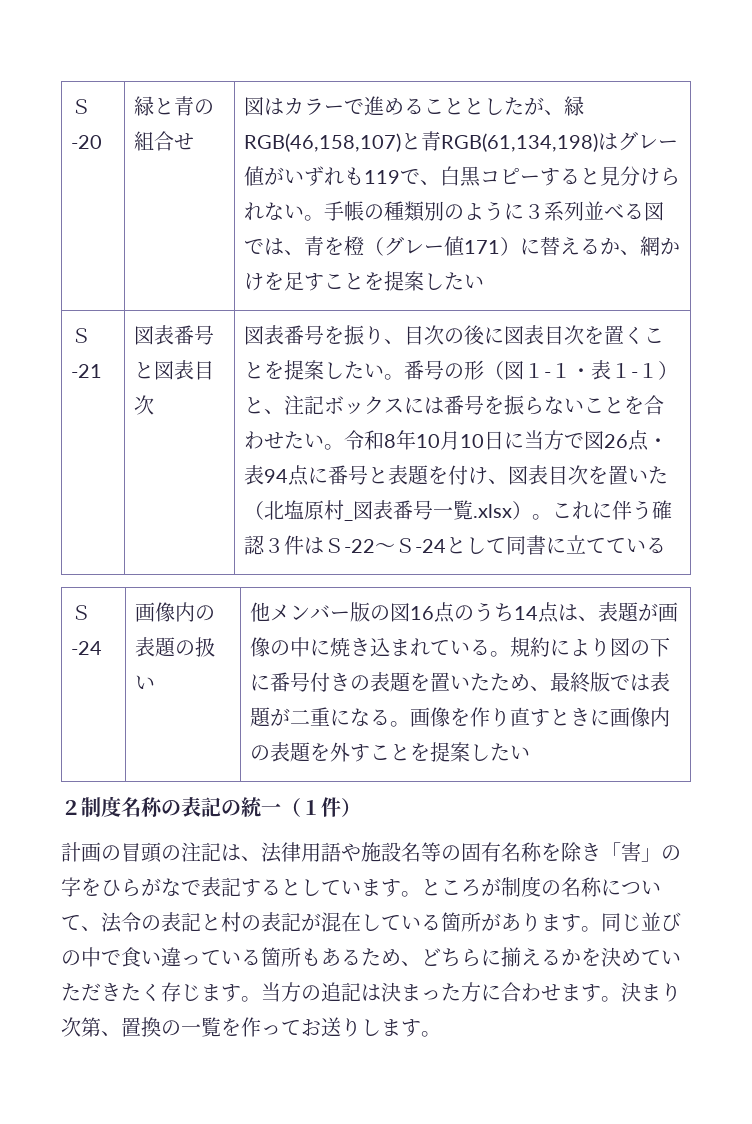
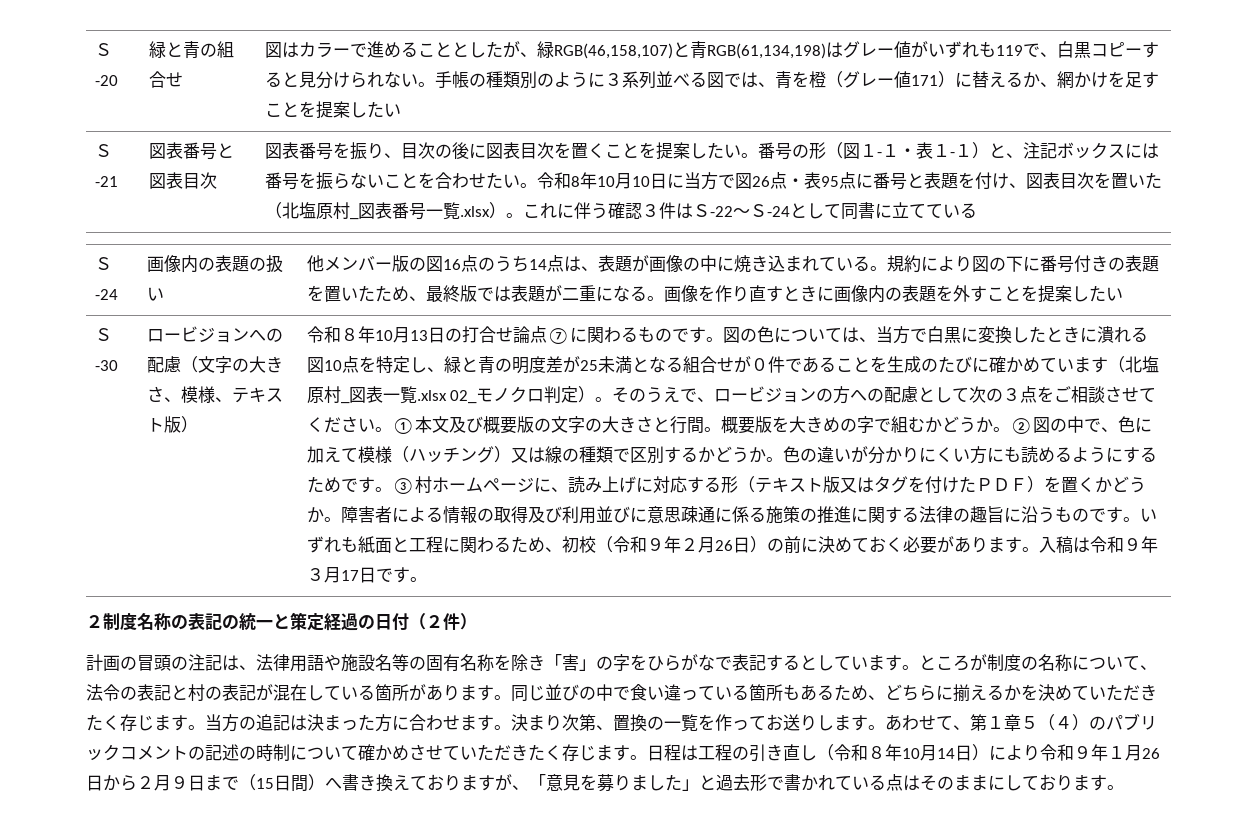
- 令和8年10月10日に当方で図26点・表94点に番号と表題を付け、図表目次を置いた（北塩原村_図表番号一覧.xlsx）。
+ 令和8年10月10日に当方で図26点・表95点に番号と表題を付け、図表目次を置いた（北塩原村_図表番号一覧.xlsx）。
+ Ｓ-30 | ロービジョンへの配慮（文字の大きさ、模様、テキスト版） | 令和８年10月13日の打合せ論点⑦に関わるものです。図の色については、当方で白黒に変換したときに潰れる図10点を特定し、緑と青の明度差が25未満となる組合せが０件であることを生成のたびに確かめています（北塩原村_図表一覧.xlsx 02_モノクロ判定）。そのうえで、ロービジョンの方への配慮として次の３点をご相談させてください。①本文及び概要版の文字の大きさと行間。概要版を大きめの字で組むかどうか。②図の中で、色に加えて模様（ハッチング）又は線の種類で区別するかどうか。色の違いが分かりにくい方にも読めるようにするためです。③村ホームページに、読み上げに対応する形（テキスト版又はタグを付けたＰＤＦ）を置くかどうか。障害者による情報の取得及び利用並びに意思疎通に係る施策の推進に関する法律の趣旨に沿うものです。いずれも紙面と工程に関わるため、初校（令和９年２月26日）の前に決めておく必要があります。入稿は令和９年３月17日です。
- ２制度名称の表記の統一（１件）
+ ２制度名称の表記の統一と策定経過の日付（２件）
+ あわせて、第１章５（４）のパブリックコメントの記述の時制について確かめさせていただきたく存じます。日程は工程の引き直し（令和８年10月14日）により令和９年１月26日から２月９日まで（15日間）へ書き換えておりますが、「意見を募りました」と過去形で書かれている点はそのままにしております。

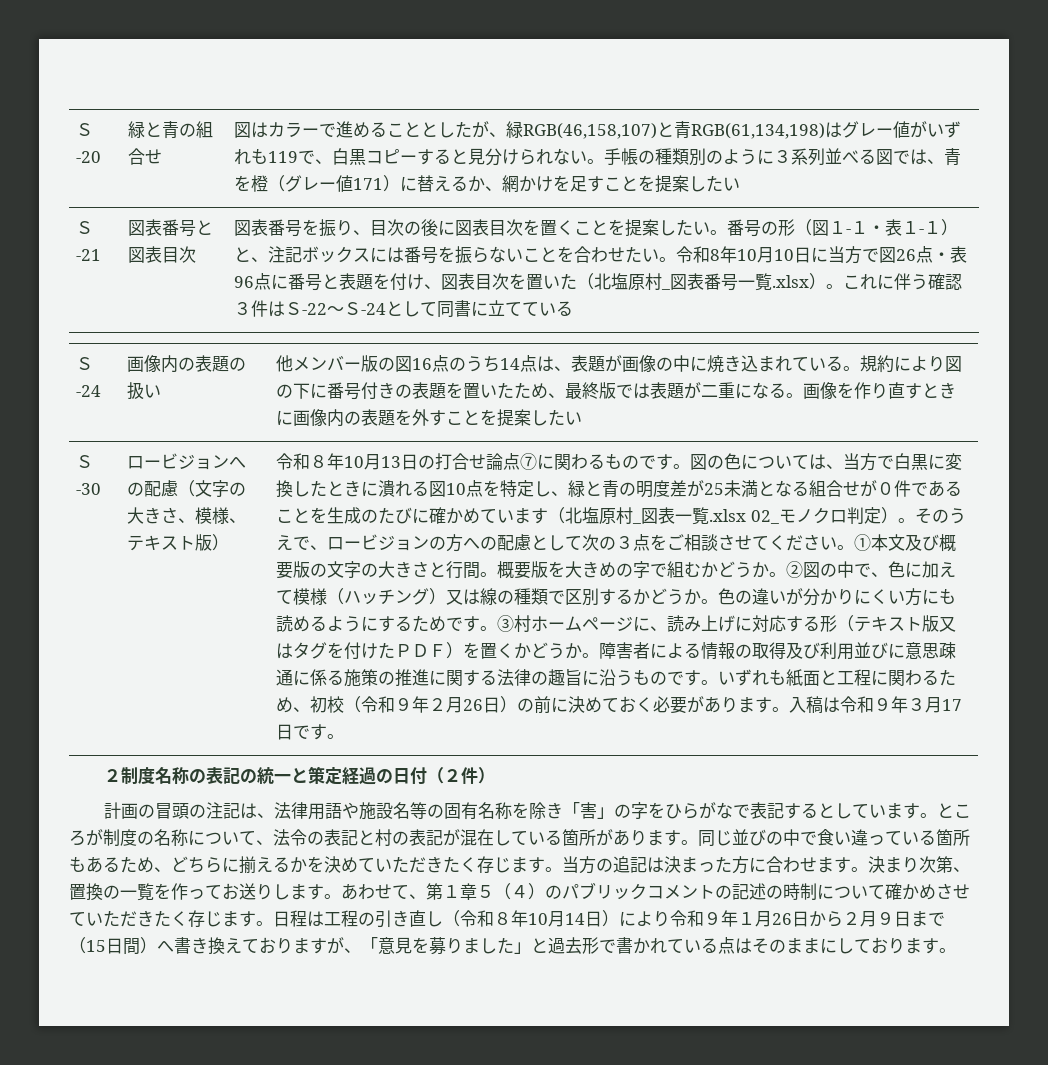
- 令和8年10月10日に当方で図26点・表95点に番号と表題を付け、図表目次を置いた（北塩原村_図表番号一覧.xlsx）。
+ 令和8年10月10日に当方で図26点・表96点に番号と表題を付け、図表目次を置いた（北塩原村_図表番号一覧.xlsx）。

